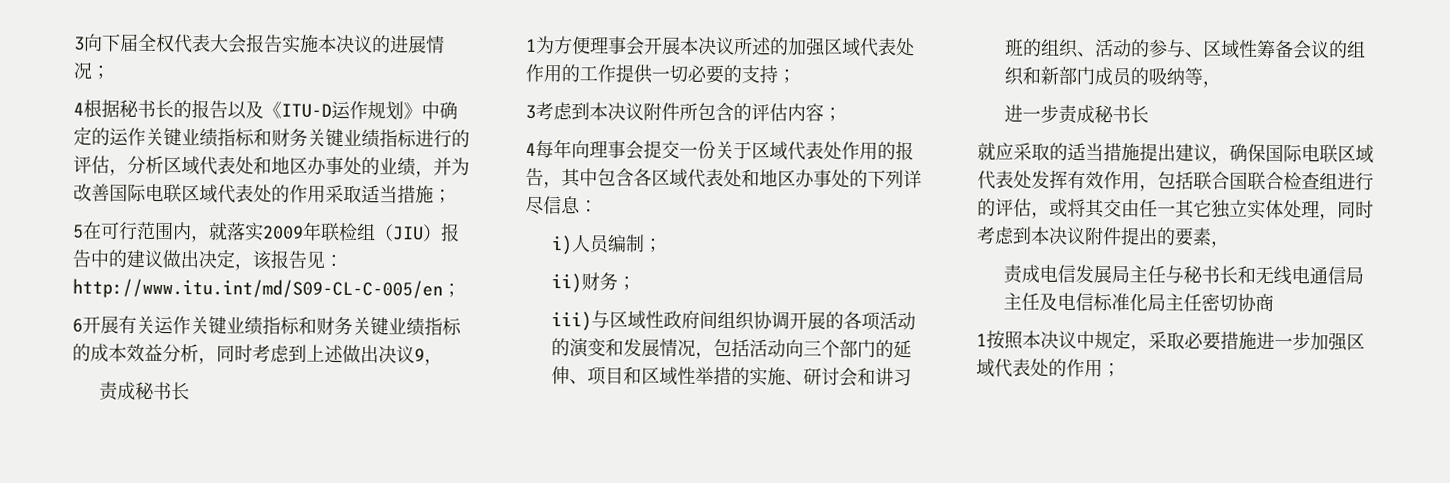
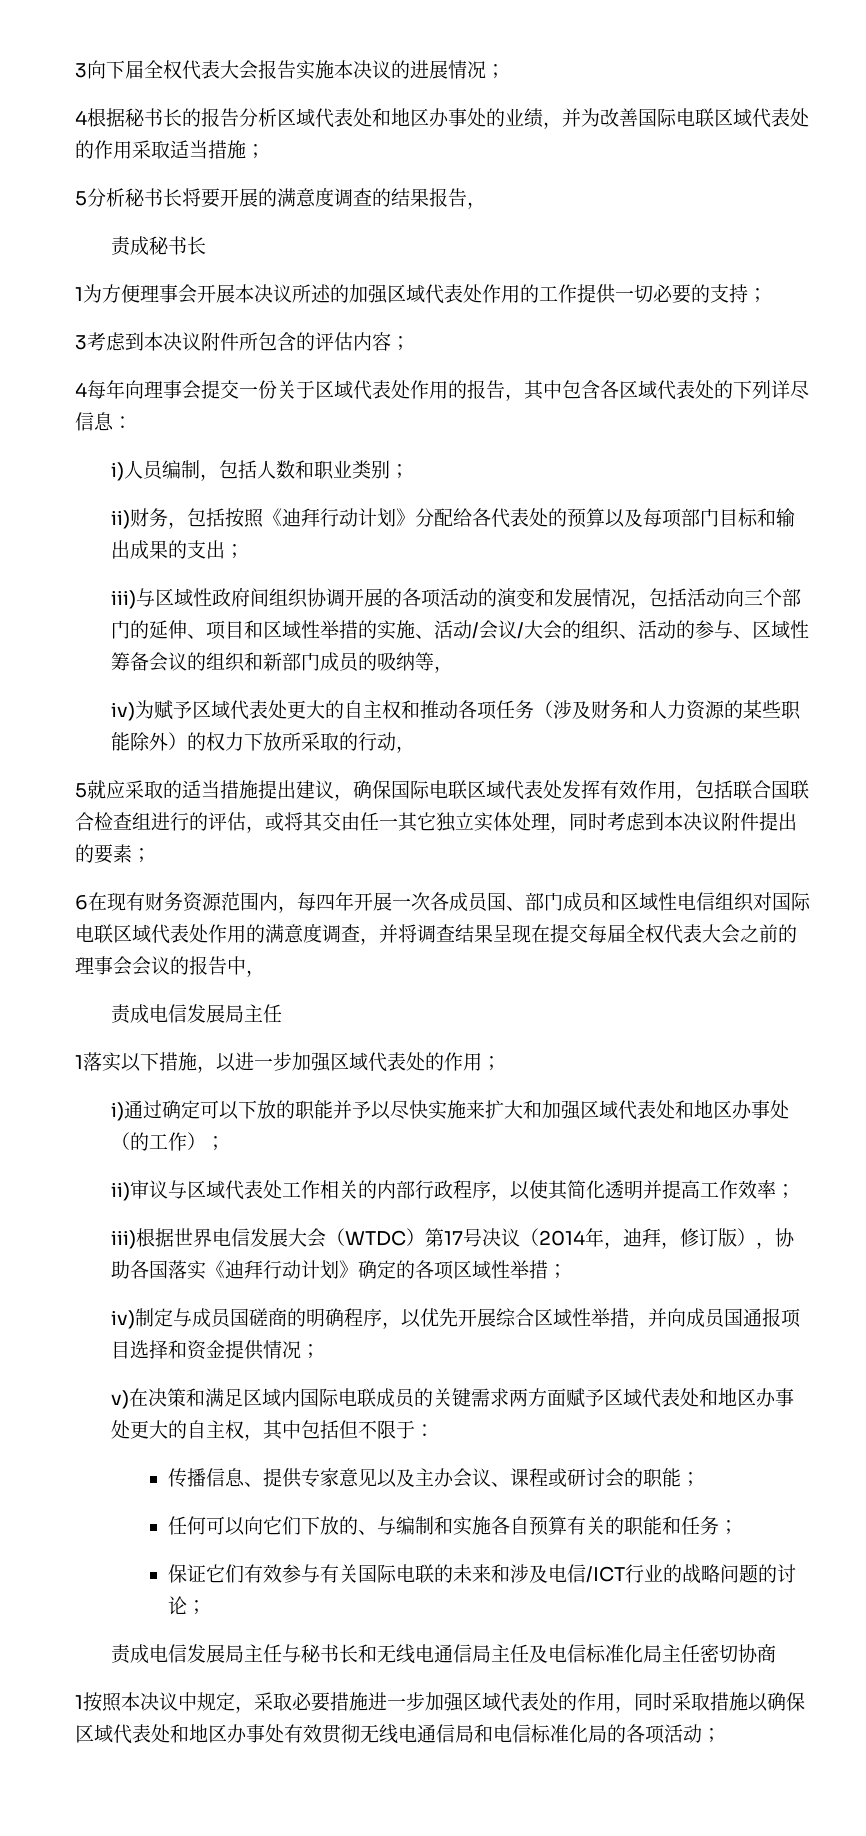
- 4根据秘书长的报告以及《ITU-D运作规划》中确定的运作关键业绩指标和财务关键业绩指标进行的评估，分析区域代表处和地区办事处的业绩，并为改善国际电联区域代表处的作用采取适当措施；
+ 4根据秘书长的报告分析区域代表处和地区办事处的业绩，并为改善国际电联区域代表处的作用采取适当措施；
- 5在可行范围内，就落实2009年联检组（JIU）报告中的建议做出决定，该报告见：http://www.itu.int/md/S09-CL-C-005/en；
- 6开展有关运作关键业绩指标和财务关键业绩指标的成本效益分析，同时考虑到上述做出决议9，
+ 5分析秘书长将要开展的满意度调查的结果报告，
- 4每年向理事会提交一份关于区域代表处作用的报告，其中包含各区域代表处和地区办事处的下列详尽信息：
+ 4每年向理事会提交一份关于区域代表处作用的报告，其中包含各区域代表处的下列详尽信息：
- i)人员编制；
- ii)财务；
+ i)人员编制，包括人数和职业类别；
+ ii)财务，包括按照《迪拜行动计划》分配给各代表处的预算以及每项部门目标和输出成果的支出；
- iii)与区域性政府间组织协调开展的各项活动的演变和发展情况，包括活动向三个部门的延伸、项目和区域性举措的实施、研讨会和讲习班的组织、活动的参与、区域性筹备会议的组织和新部门成员的吸纳等，
+ iii)与区域性政府间组织协调开展的各项活动的演变和发展情况，包括活动向三个部门的延伸、项目和区域性举措的实施、活动/会议/大会的组织、活动的参与、区域性筹备会议的组织和新部门成员的吸纳等，
- 进一步责成秘书长
- 就应采取的适当措施提出建议，确保国际电联区域代表处发挥有效作用，包括联合国联合检查组进行的评估，或将其交由任一其它独立实体处理，同时考虑到本决议附件提出的要素，
+ iv)为赋予区域代表处更大的自主权和推动各项任务（涉及财务和人力资源的某些职能除外）的权力下放所采取的行动，
+ 5就应采取的适当措施提出建议，确保国际电联区域代表处发挥有效作用，包括联合国联合检查组进行的评估，或将其交由任一其它独立实体处理，同时考虑到本决议附件提出的要素；
+ 6在现有财务资源范围内，每四年开展一次各成员国、部门成员和区域性电信组织对国际电联区域代表处作用的满意度调查，并将调查结果呈现在提交每届全权代表大会之前的理事会会议的报告中，
+ 责成电信发展局主任
+ 1落实以下措施，以进一步加强区域代表处的作用；
+ i)通过确定可以下放的职能并予以尽快实施来扩大和加强区域代表处和地区办事处（的工作）；
+ ii)审议与区域代表处工作相关的内部行政程序，以使其简化透明并提高工作效率；
+ iii)根据世界电信发展大会（WTDC）第17号决议（2014年，迪拜，修订版），协助各国落实《迪拜行动计划》确定的各项区域性举措；
+ iv)制定与成员国磋商的明确程序，以优先开展综合区域性举措，并向成员国通报项目选择和资金提供情况；
+ v)在决策和满足区域内国际电联成员的关键需求两方面赋予区域代表处和地区办事处更大的自主权，其中包括但不限于：
+ 传播信息、提供专家意见以及主办会议、课程或研讨会的职能；
+ 任何可以向它们下放的、与编制和实施各自预算有关的职能和任务；
+ 保证它们有效参与有关国际电联的未来和涉及电信/ICT行业的战略问题的讨论；
- 1按照本决议中规定，采取必要措施进一步加强区域代表处的作用；
+ 1按照本决议中规定，采取必要措施进一步加强区域代表处的作用，同时采取措施以确保区域代表处和地区办事处有效贯彻无线电通信局和电信标准化局的各项活动；

